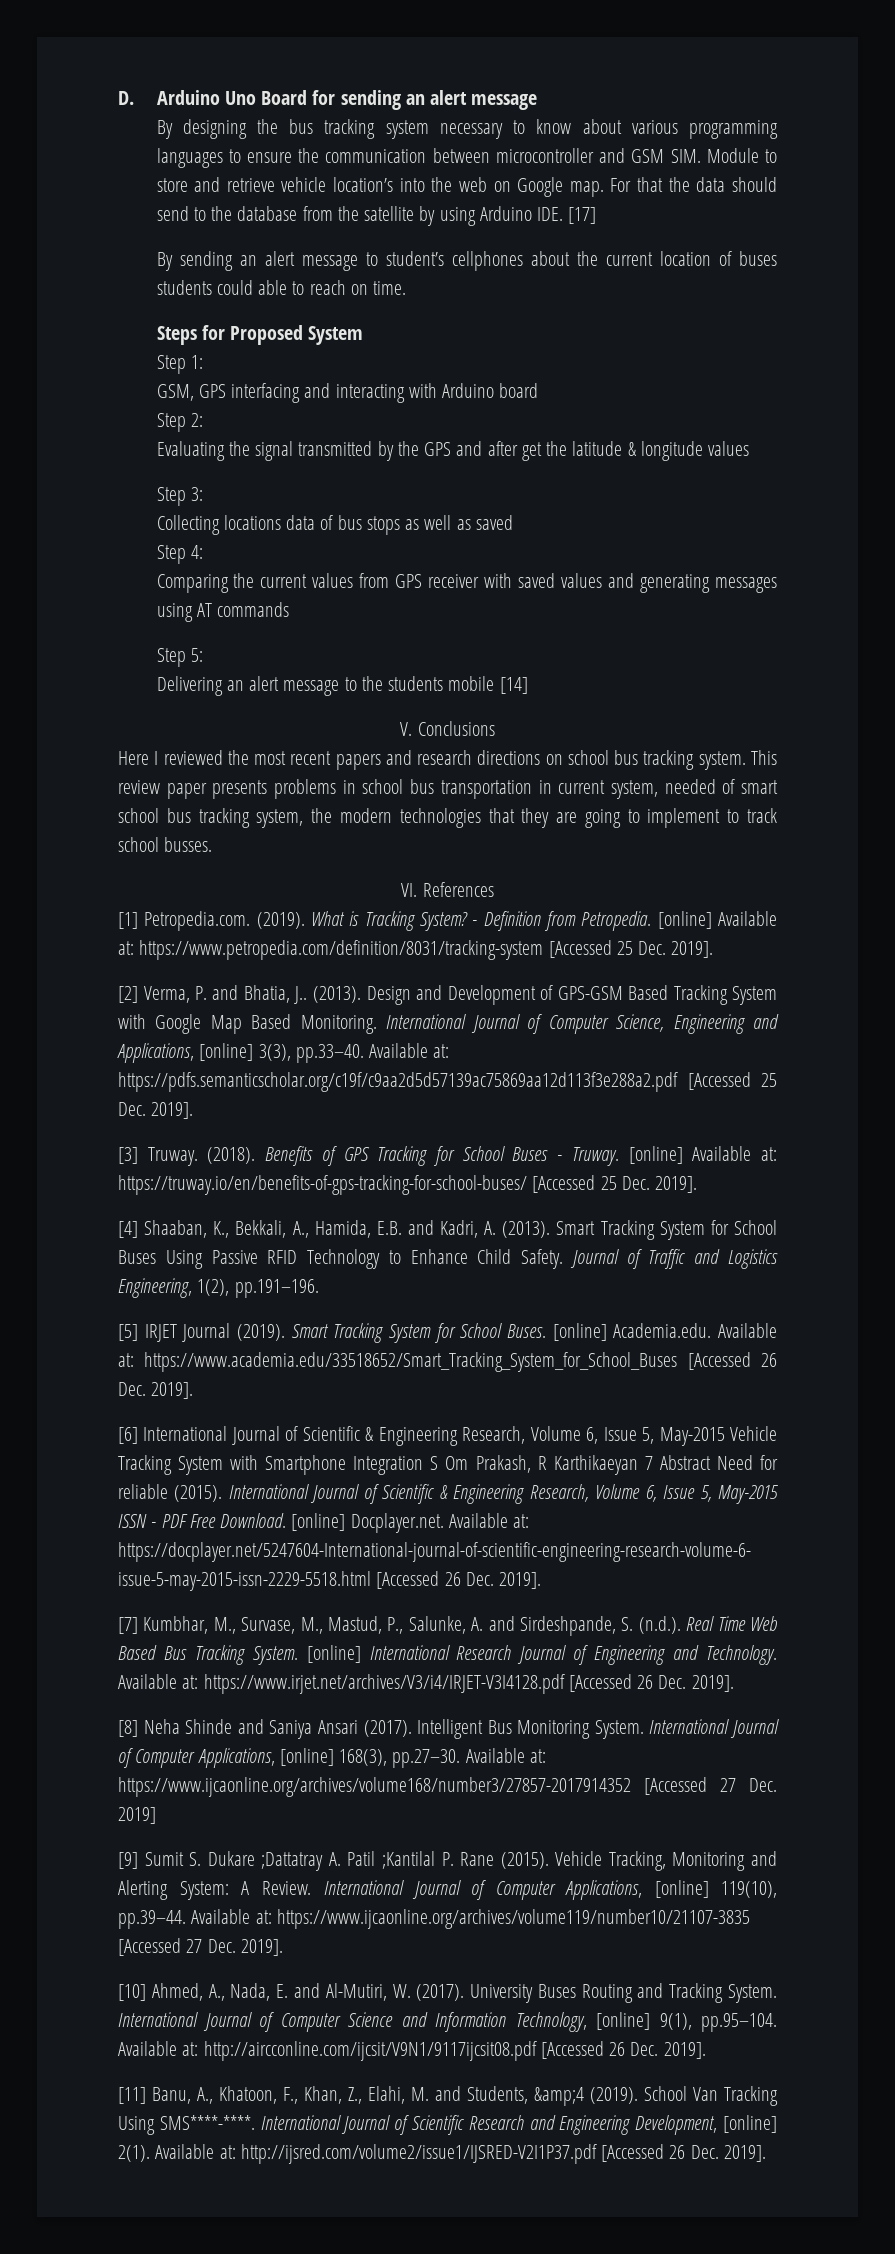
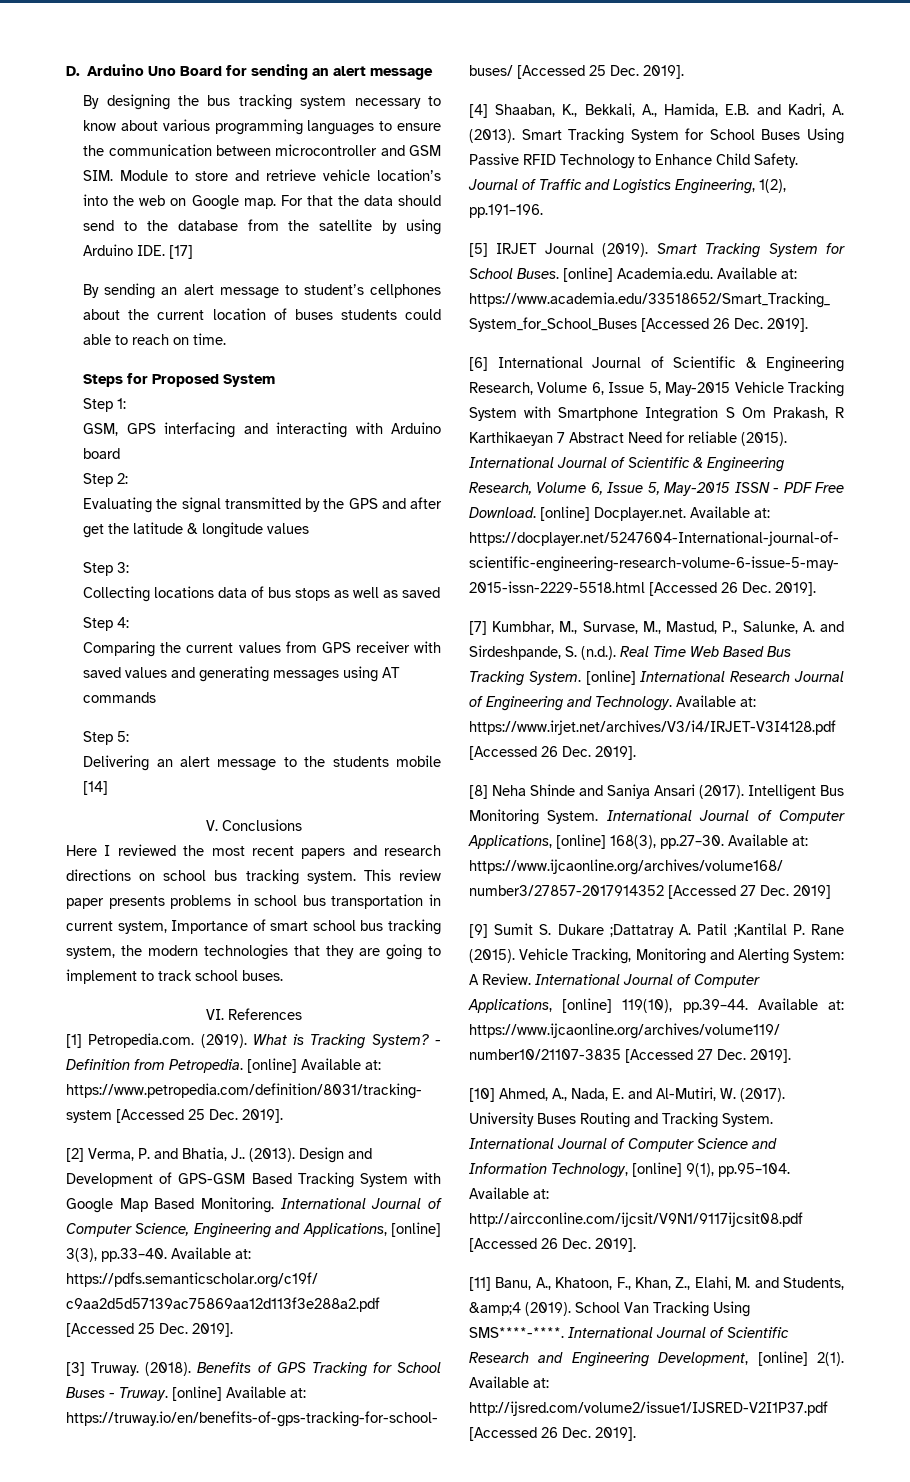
- This review paper presents problems in school bus transportation in current system, needed of smart school bus tracking system, the modern technologies that they are going to implement to track school busses.
+ This review paper presents problems in school bus transportation in current system, Importance of smart school bus tracking system, the modern technologies that they are going to implement to track school buses.

